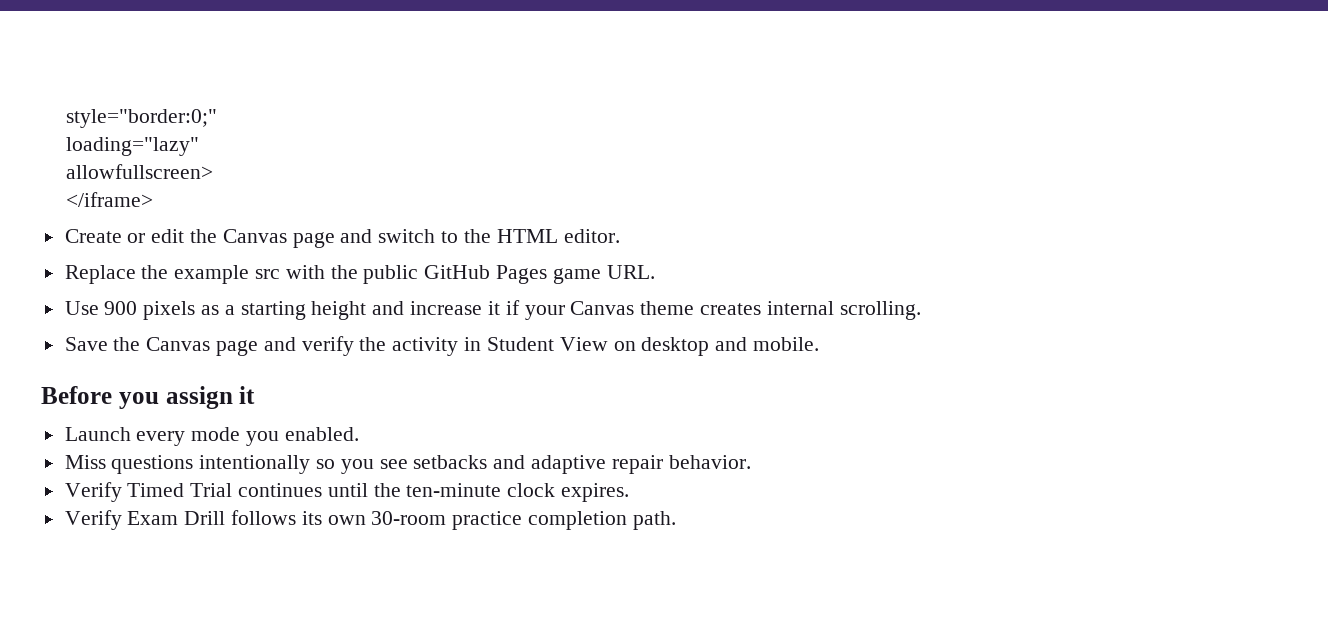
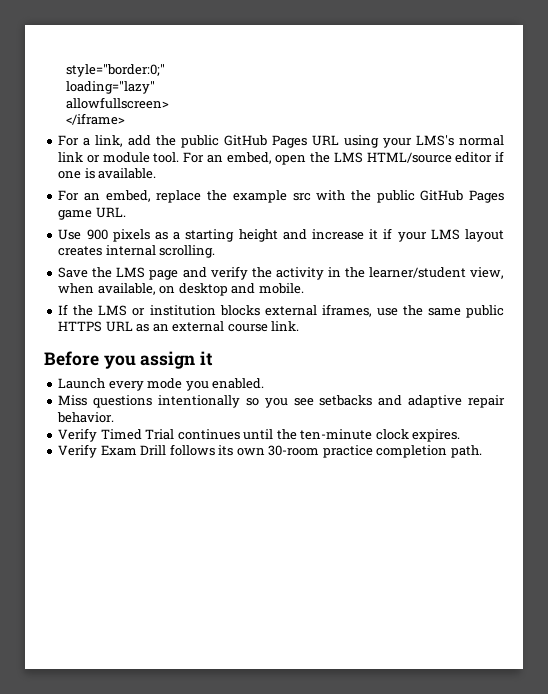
- Create or edit the Canvas page and switch to the HTML editor.
- Replace the example src with the public GitHub Pages game URL.
+ For a link, add the public GitHub Pages URL using your LMS's normal link or module tool. For an embed, open the LMS HTML/source editor if one is available.
+ For an embed, replace the example src with the public GitHub Pages game URL.
- Use 900 pixels as a starting height and increase it if your Canvas theme creates internal scrolling.
+ Use 900 pixels as a starting height and increase it if your LMS layout creates internal scrolling.
- Save the Canvas page and verify the activity in Student View on desktop and mobile.
+ Save the LMS page and verify the activity in the learner/student view, when available, on desktop and mobile.
+ If the LMS or institution blocks external iframes, use the same public HTTPS URL as an external course link.

